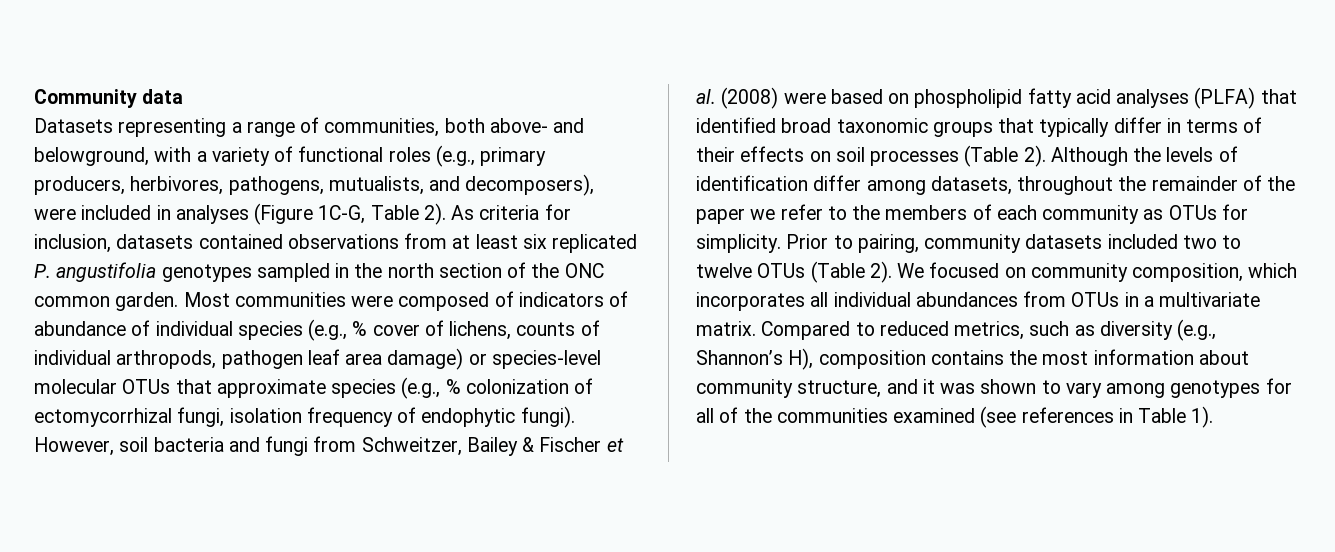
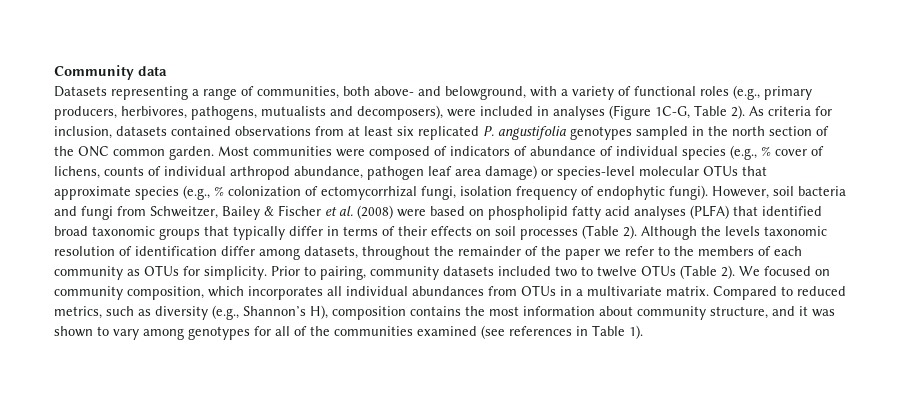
- Datasets representing a range of communities, both above- and belowground, with a variety of functional roles (e.g., primary producers, herbivores, pathogens, mutualists, and decomposers), were included in analyses (Figure 1C-G, Table 2).
+ Datasets representing a range of communities, both above- and belowground, with a variety of functional roles (e.g., primary producers, herbivores, pathogens, mutualists and decomposers), were included in analyses (Figure 1C-G, Table 2).
- Most communities were composed of indicators of abundance of individual species (e.g., % cover of lichens, counts of individual arthropods, pathogen leaf area damage) or species-level molecular OTUs that approximate species (e.g., % colonization of ectomycorrhizal fungi, isolation frequency of endophytic fungi).
+ Most communities were composed of indicators of abundance of individual species (e.g., % cover of lichens, counts of individual arthropod abundance, pathogen leaf area damage) or species-level molecular OTUs that approximate species (e.g., % colonization of ectomycorrhizal fungi, isolation frequency of endophytic fungi).
- Although the levels of identification differ among datasets, throughout the remainder of the paper we refer to the members of each community as OTUs for simplicity.
+ Although the levels taxonomic resolution of identification differ among datasets, throughout the remainder of the paper we refer to the members of each community as OTUs for simplicity.

